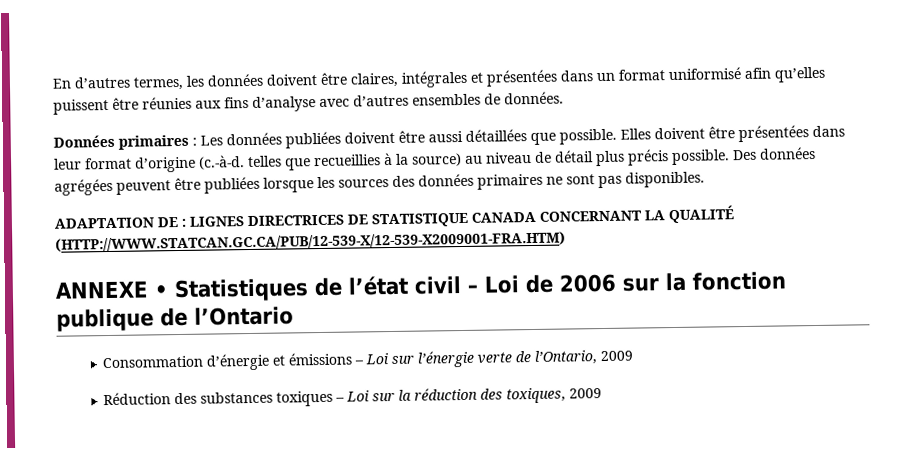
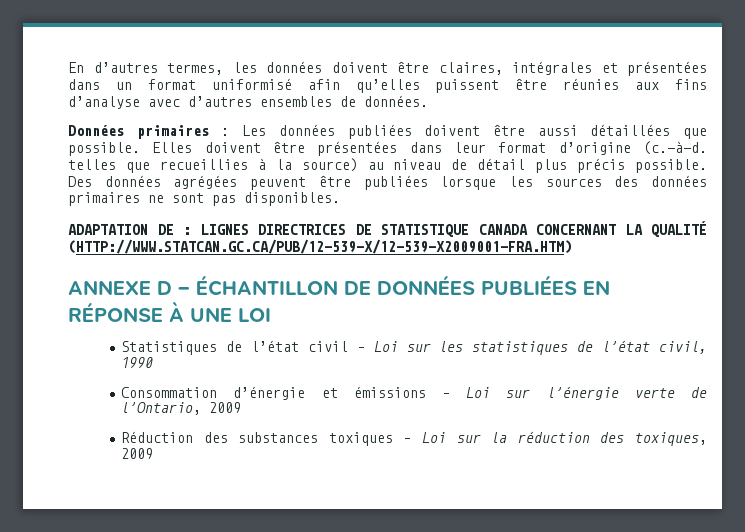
- ANNEXE • Statistiques de l’état civil – Loi de 2006 sur la fonction publique de l’Ontario
+ ANNEXE D – ÉCHANTILLON DE DONNÉES PUBLIÉES EN RÉPONSE À UNE LOI
+ Statistiques de l’état civil – Loi sur les statistiques de l’état civil, 1990

